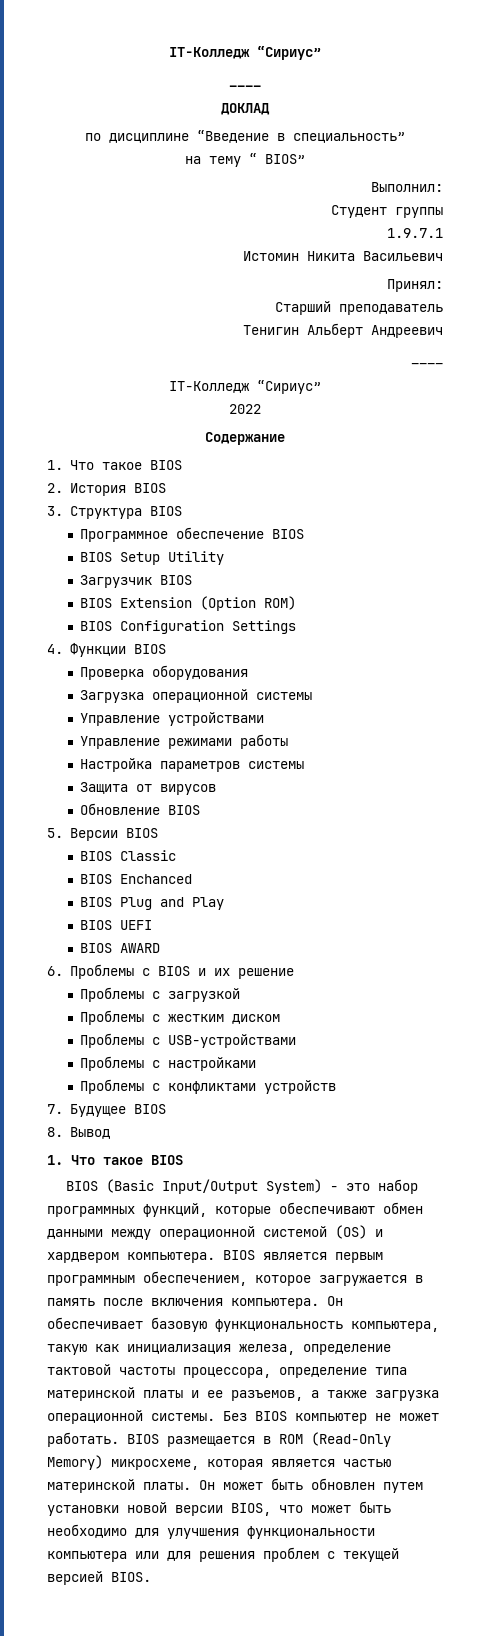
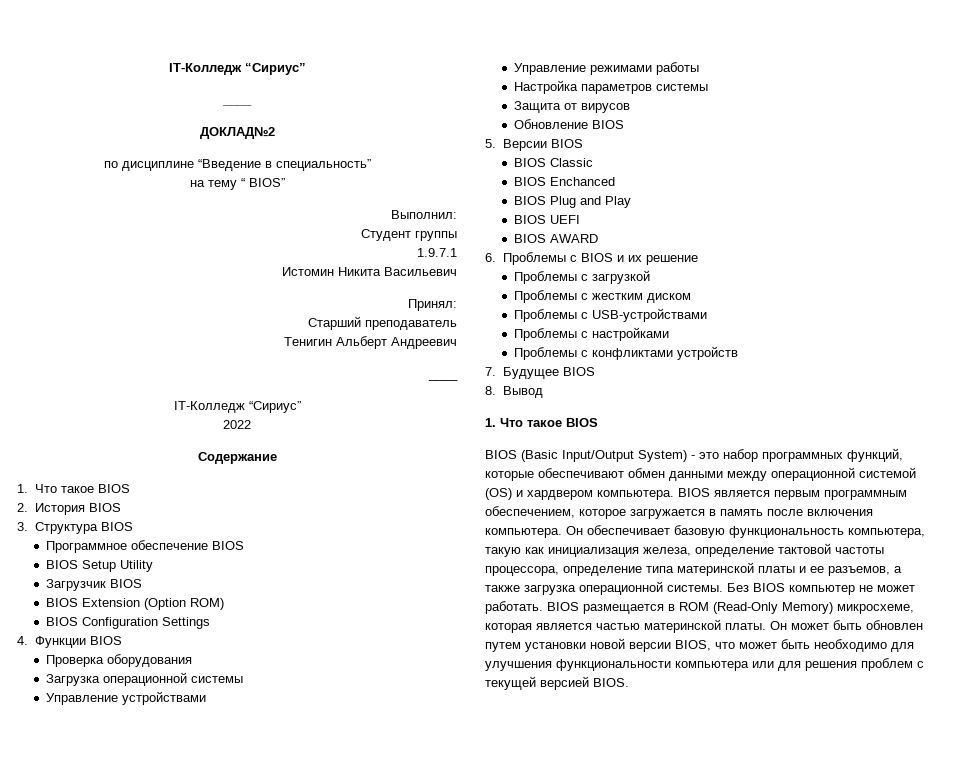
- ДОКЛАД
+ ДОКЛАД№2

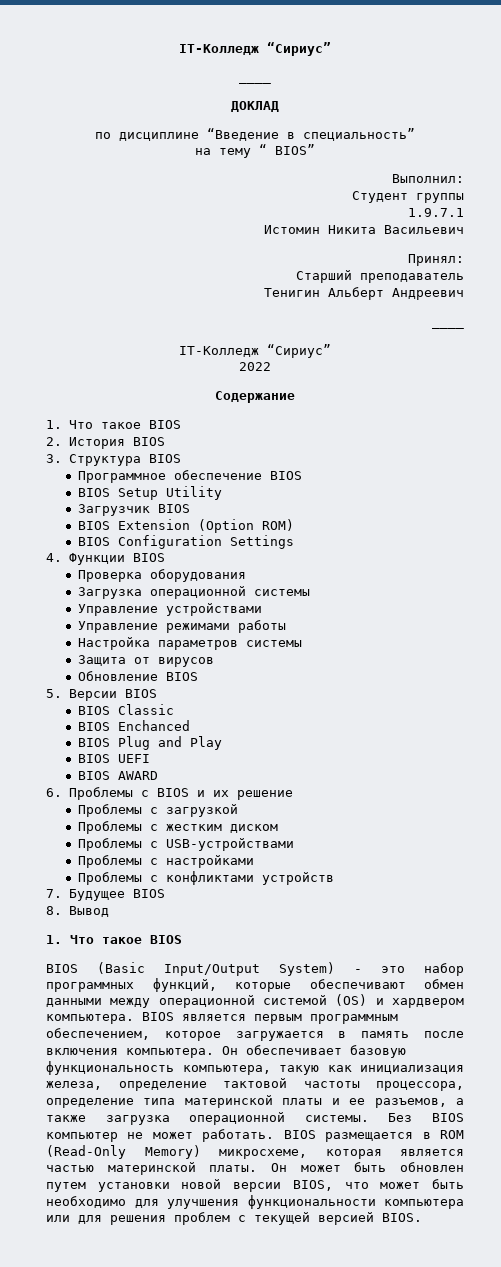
- ДОКЛАД№2
+ ДОКЛАД

